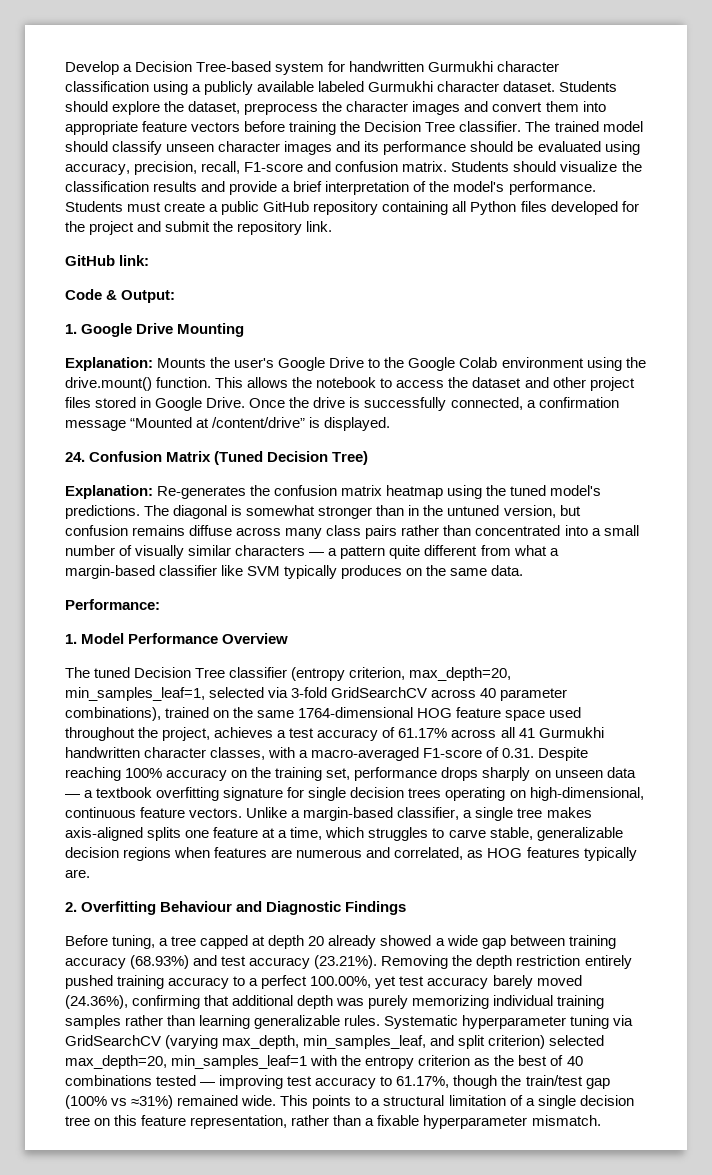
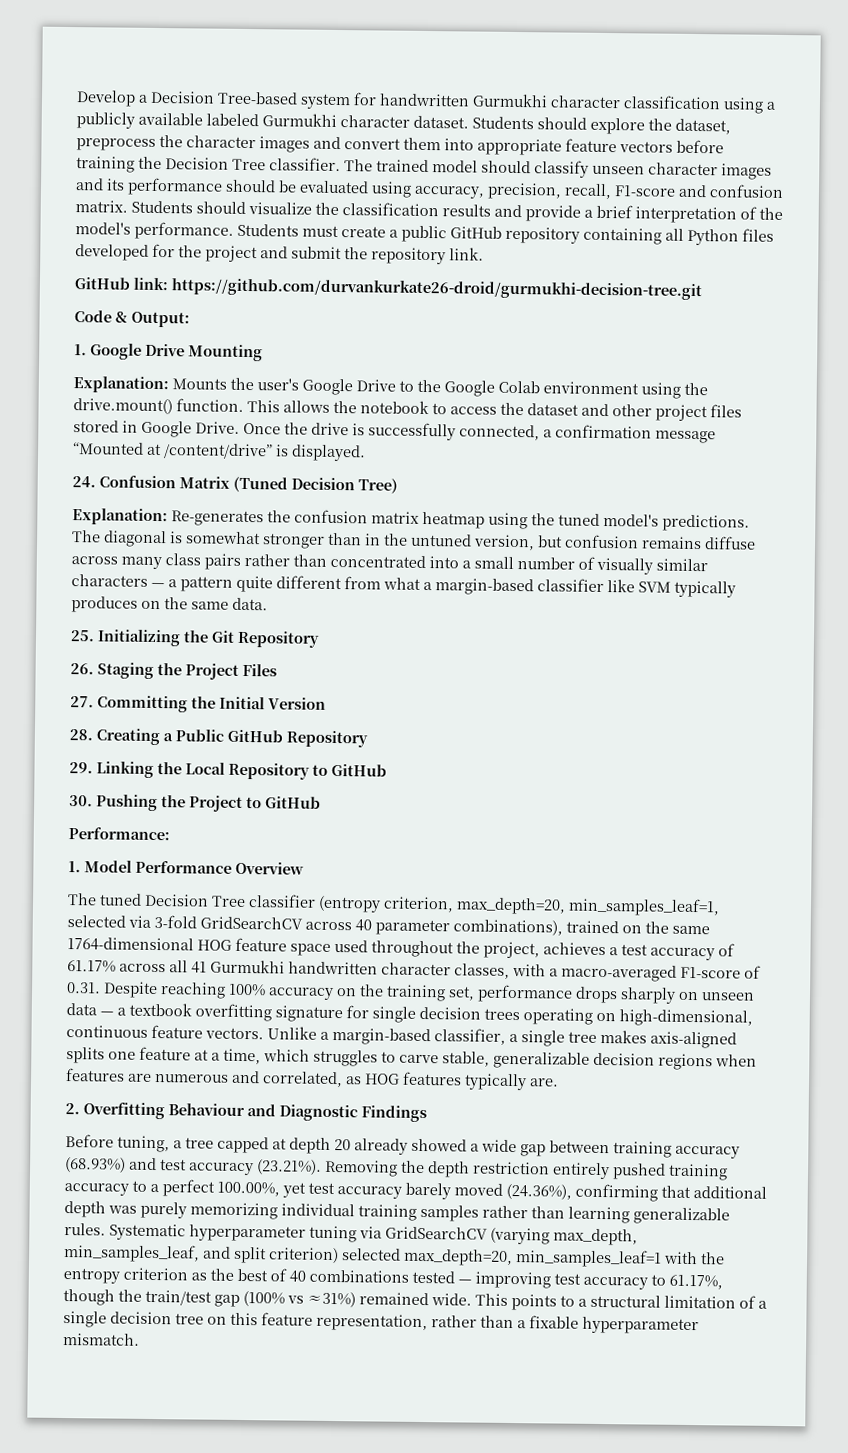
- GitHub link:
+ GitHub link: https://github.com/durvankurkate26-droid/gurmukhi-decision-tree.git
+ 25. Initializing the Git Repository
+ 26. Staging the Project Files
+ 27. Committing the Initial Version
+ 28. Creating a Public GitHub Repository
+ 29. Linking the Local Repository to GitHub
+ 30. Pushing the Project to GitHub

